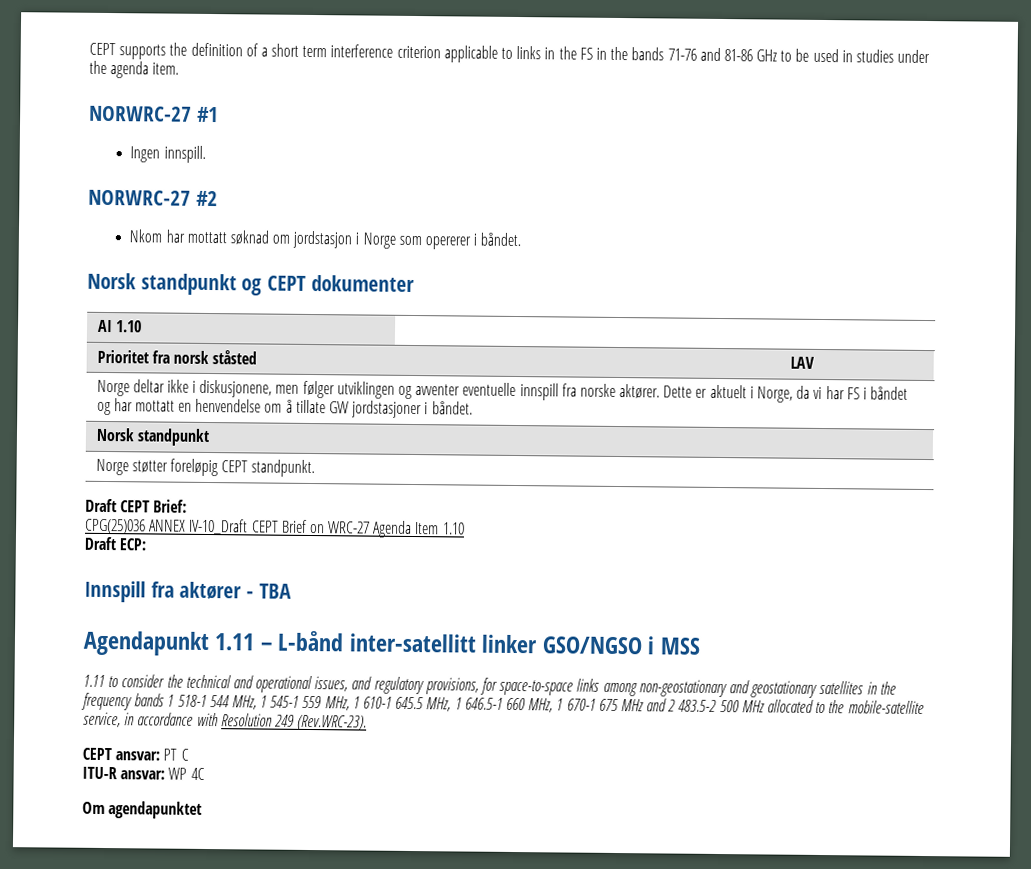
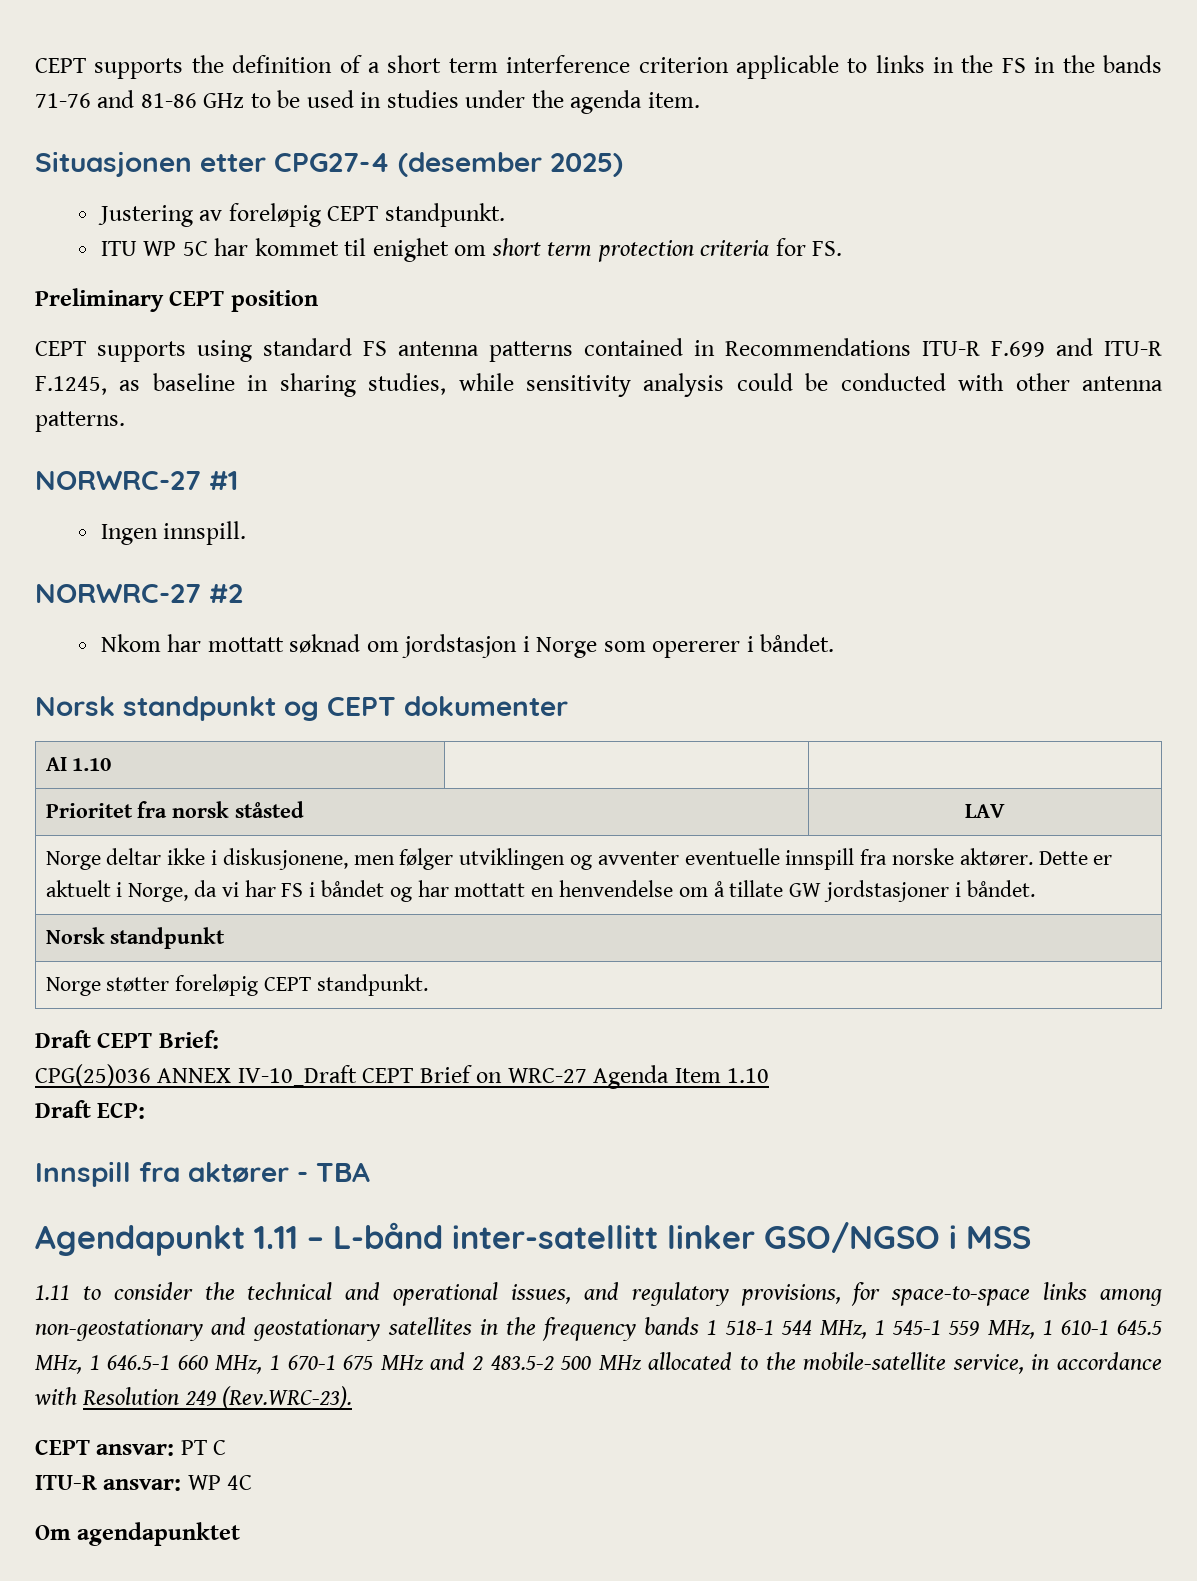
+ Situasjonen etter CPG27-4 (desember 2025)
+ Justering av foreløpig CEPT standpunkt.
+ ITU WP 5C har kommet til enighet om short term protection criteria for FS.
+ Preliminary CEPT position
+ CEPT supports using standard FS antenna patterns contained in Recommendations ITU-R F.699 and ITU-R F.1245, as baseline in sharing studies, while sensitivity analysis could be conducted with other antenna patterns.

